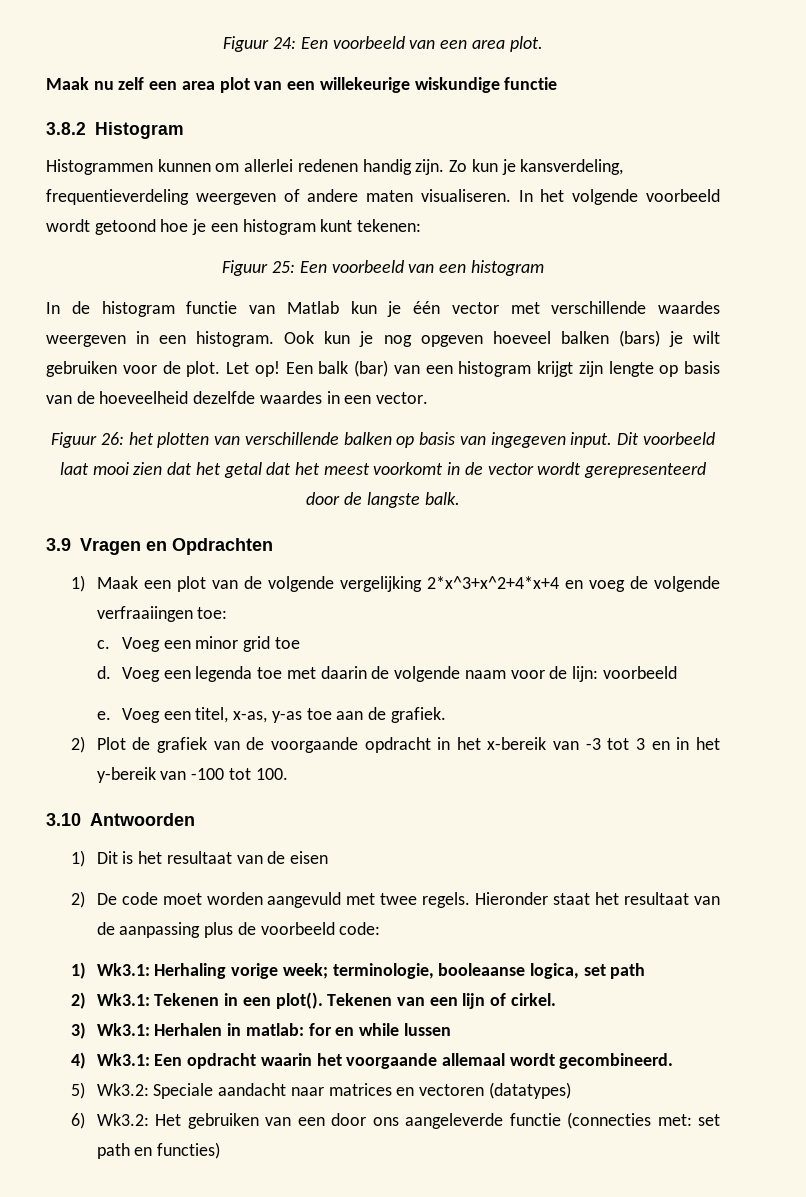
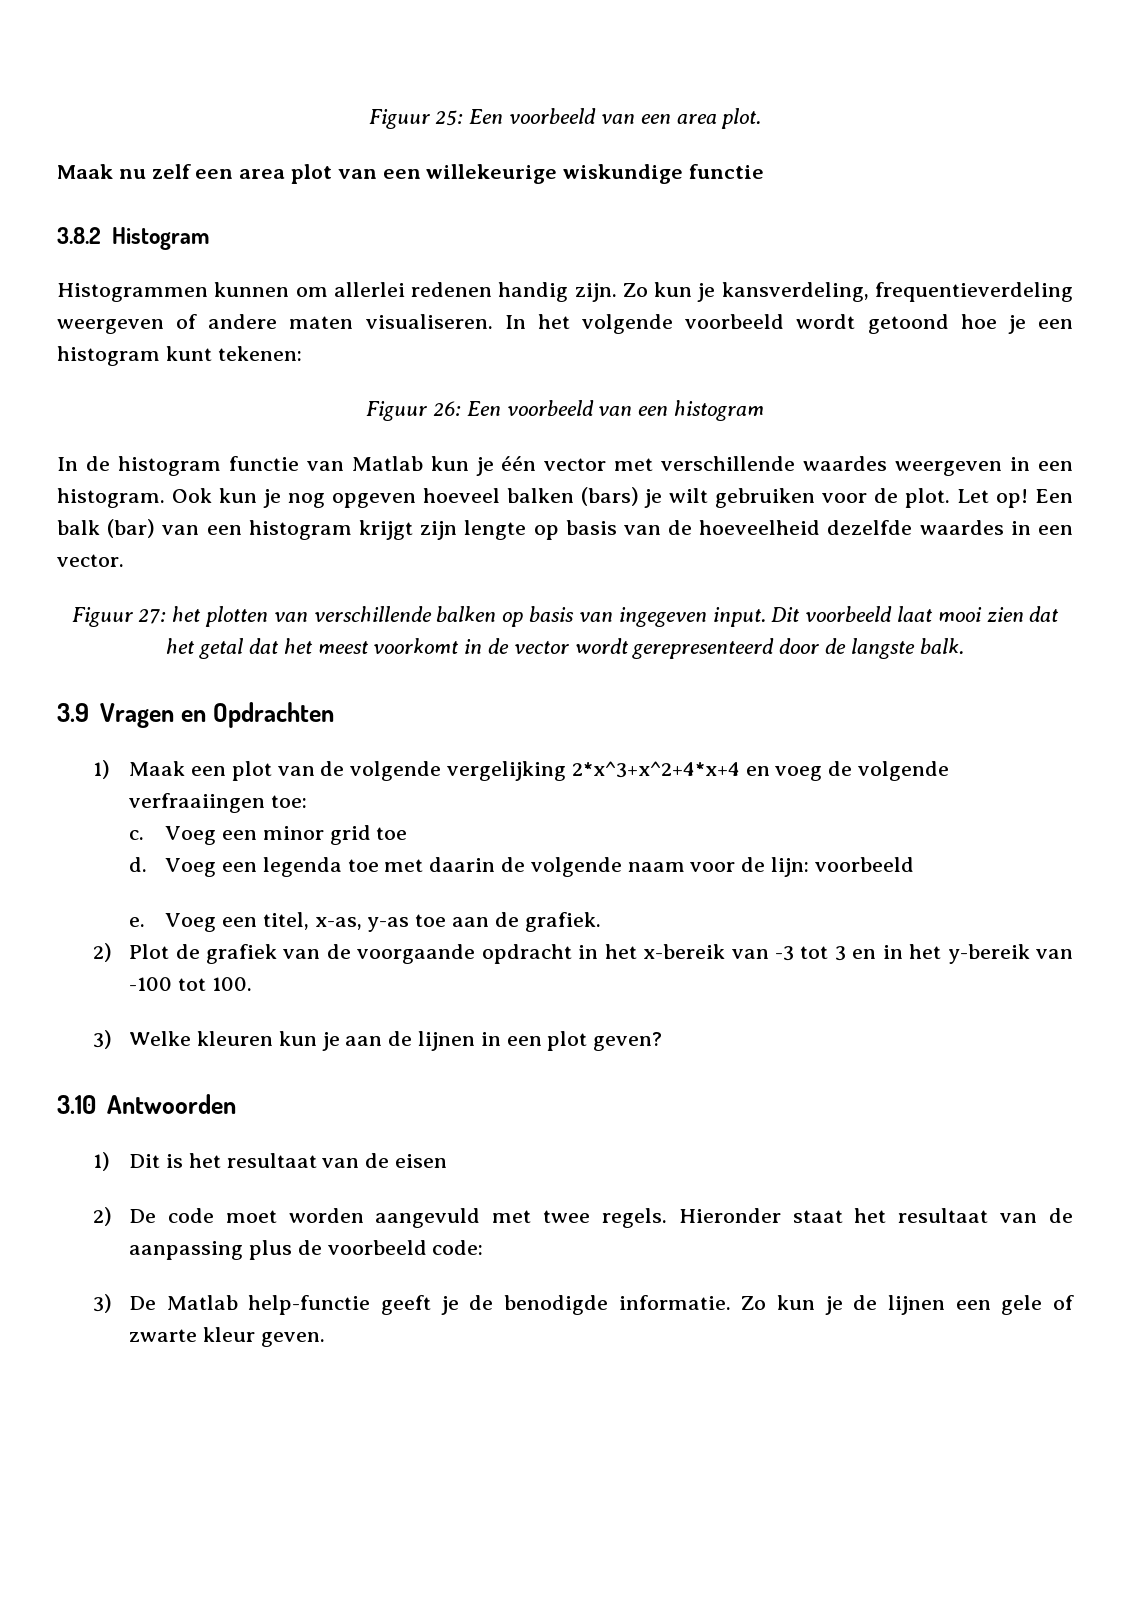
- Figuur 24: Een voorbeeld van een area plot.
+ Figuur 25: Een voorbeeld van een area plot.
- Figuur 25: Een voorbeeld van een histogram
+ Figuur 26: Een voorbeeld van een histogram
- Figuur 26: het plotten van verschillende balken op basis van ingegeven input.
+ Figuur 27: het plotten van verschillende balken op basis van ingegeven input.
+ 3) Welke kleuren kun je aan de lijnen in een plot geven?
- 1) Wk3.1: Herhaling vorige week; terminologie, booleaanse logica, set path
- 2) Wk3.1: Tekenen in een plot(). Tekenen van een lijn of cirkel.
- 3) Wk3.1: Herhalen in matlab: for en while lussen
- 4) Wk3.1: Een opdracht waarin het voorgaande allemaal wordt gecombineerd.
- 5) Wk3.2: Speciale aandacht naar matrices en vectoren (datatypes)
- 6) Wk3.2: Het gebruiken van een door ons aangeleverde functie (connecties met: set path en functies)
+ 3) De Matlab help-functie geeft je de benodigde informatie. Zo kun je de lijnen een gele of zwarte kleur geven.

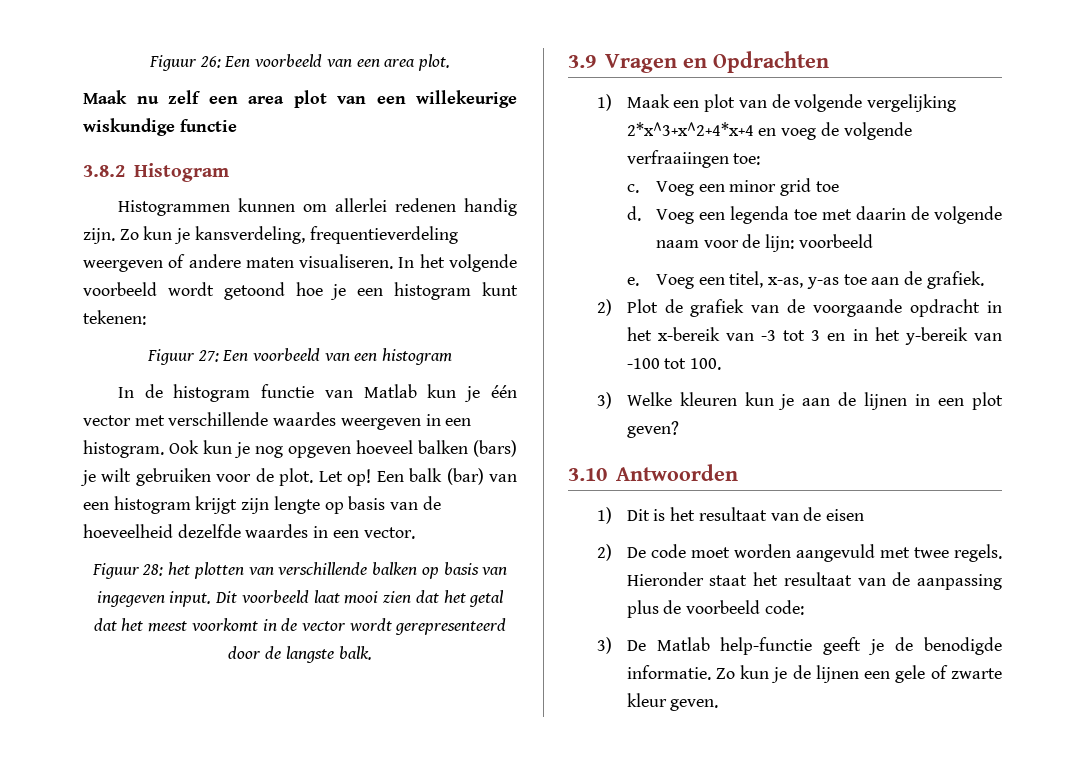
- Figuur 25: Een voorbeeld van een area plot.
+ Figuur 26: Een voorbeeld van een area plot.
- Figuur 26: Een voorbeeld van een histogram
+ Figuur 27: Een voorbeeld van een histogram
- Figuur 27: het plotten van verschillende balken op basis van ingegeven input.
+ Figuur 28: het plotten van verschillende balken op basis van ingegeven input.

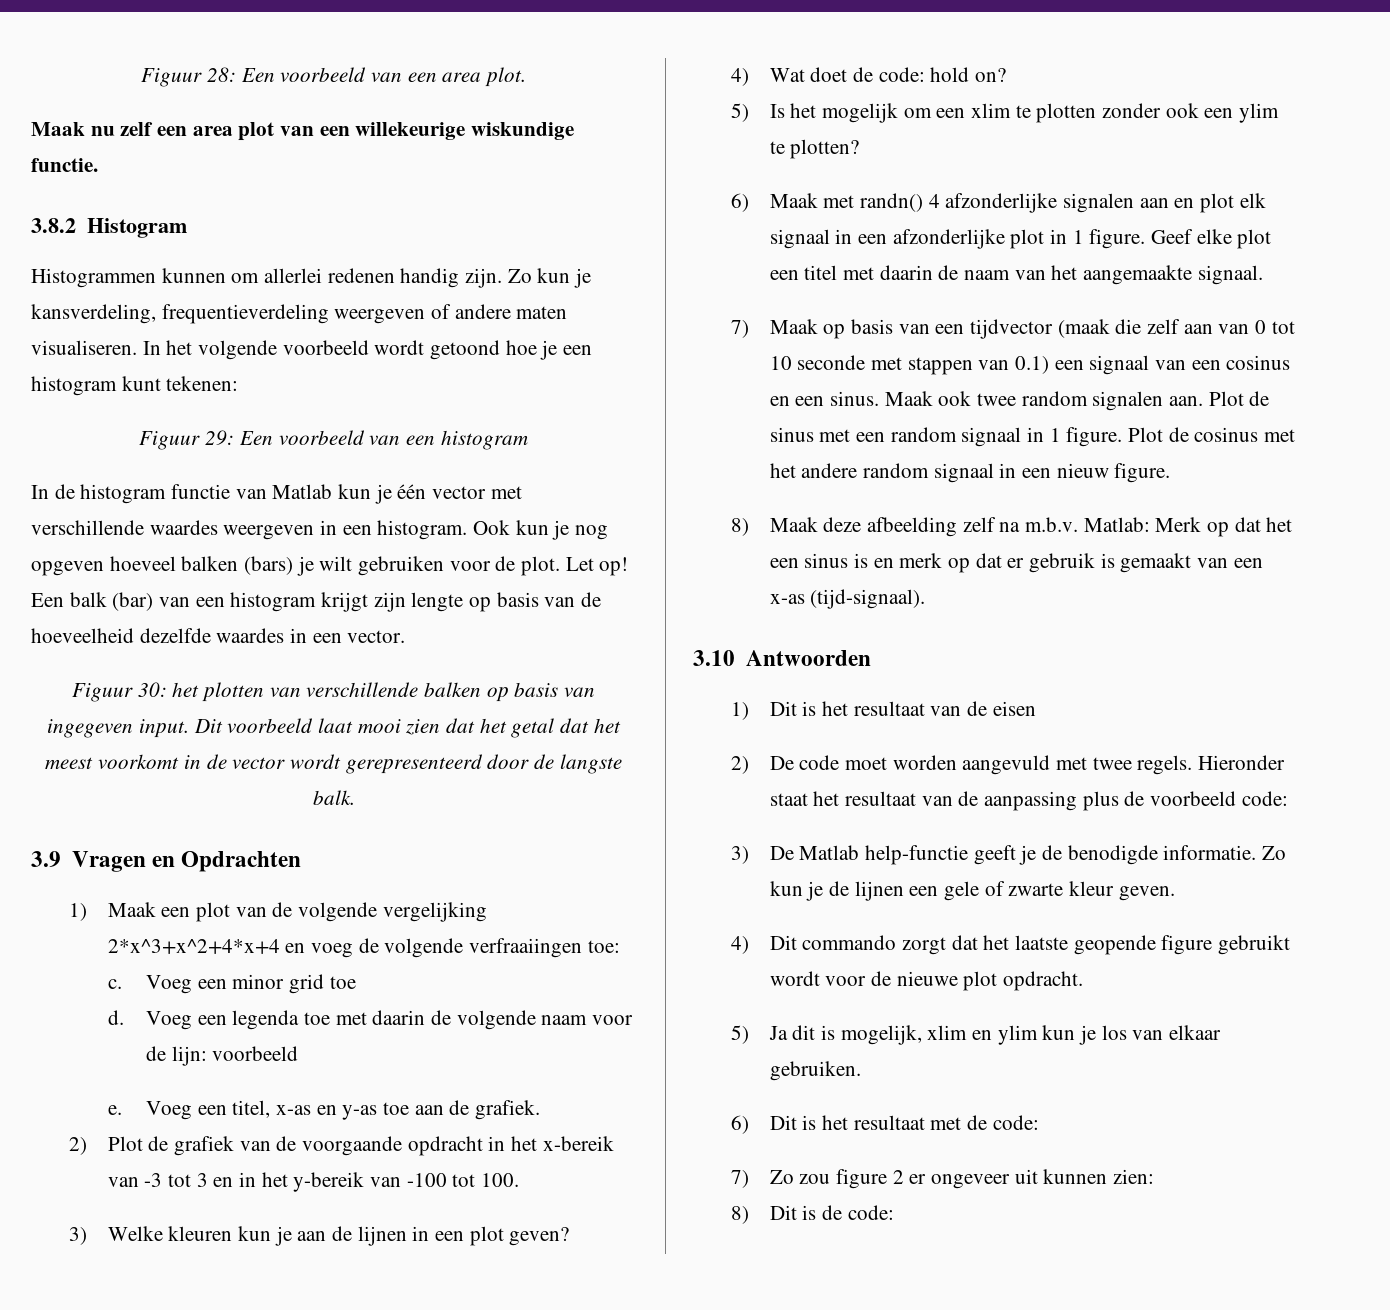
- Figuur 26: Een voorbeeld van een area plot.
+ Figuur 28: Een voorbeeld van een area plot.
- Maak nu zelf een area plot van een willekeurige wiskundige functie
+ Maak nu zelf een area plot van een willekeurige wiskundige functie.
- Figuur 27: Een voorbeeld van een histogram
+ Figuur 29: Een voorbeeld van een histogram
- Figuur 28: het plotten van verschillende balken op basis van ingegeven input.
+ Figuur 30: het plotten van verschillende balken op basis van ingegeven input.
- Voeg een titel, x-as, y-as toe aan de grafiek.
+ Voeg een titel, x-as en y-as toe aan de grafiek.
+ 4) Wat doet de code: hold on?
+ 5) Is het mogelijk om een xlim te plotten zonder ook een ylim te plotten?
+ 6) Maak met randn() 4 afzonderlijke signalen aan en plot elk signaal in een afzonderlijke plot in 1 figure. Geef elke plot een titel met daarin de naam van het aangemaakte signaal.
+ 7) Maak op basis van een tijdvector (maak die zelf aan van 0 tot 10 seconde met stappen van 0.1) een signaal van een cosinus en een sinus. Maak ook twee random signalen aan. Plot de sinus met een random signaal in 1 figure. Plot de cosinus met het andere random signaal in een nieuw figure.
+ 8) Maak deze afbeelding zelf na m.b.v. Matlab: Merk op dat het een sinus is en merk op dat er gebruik is gemaakt van een x-as (tijd-signaal).
+ 4) Dit commando zorgt dat het laatste geopende figure gebruikt wordt voor de nieuwe plot opdracht.
+ 5) Ja dit is mogelijk, xlim en ylim kun je los van elkaar gebruiken.
+ 6) Dit is het resultaat met de code:
+ 7) Zo zou figure 2 er ongeveer uit kunnen zien:
+ 8) Dit is de code:

